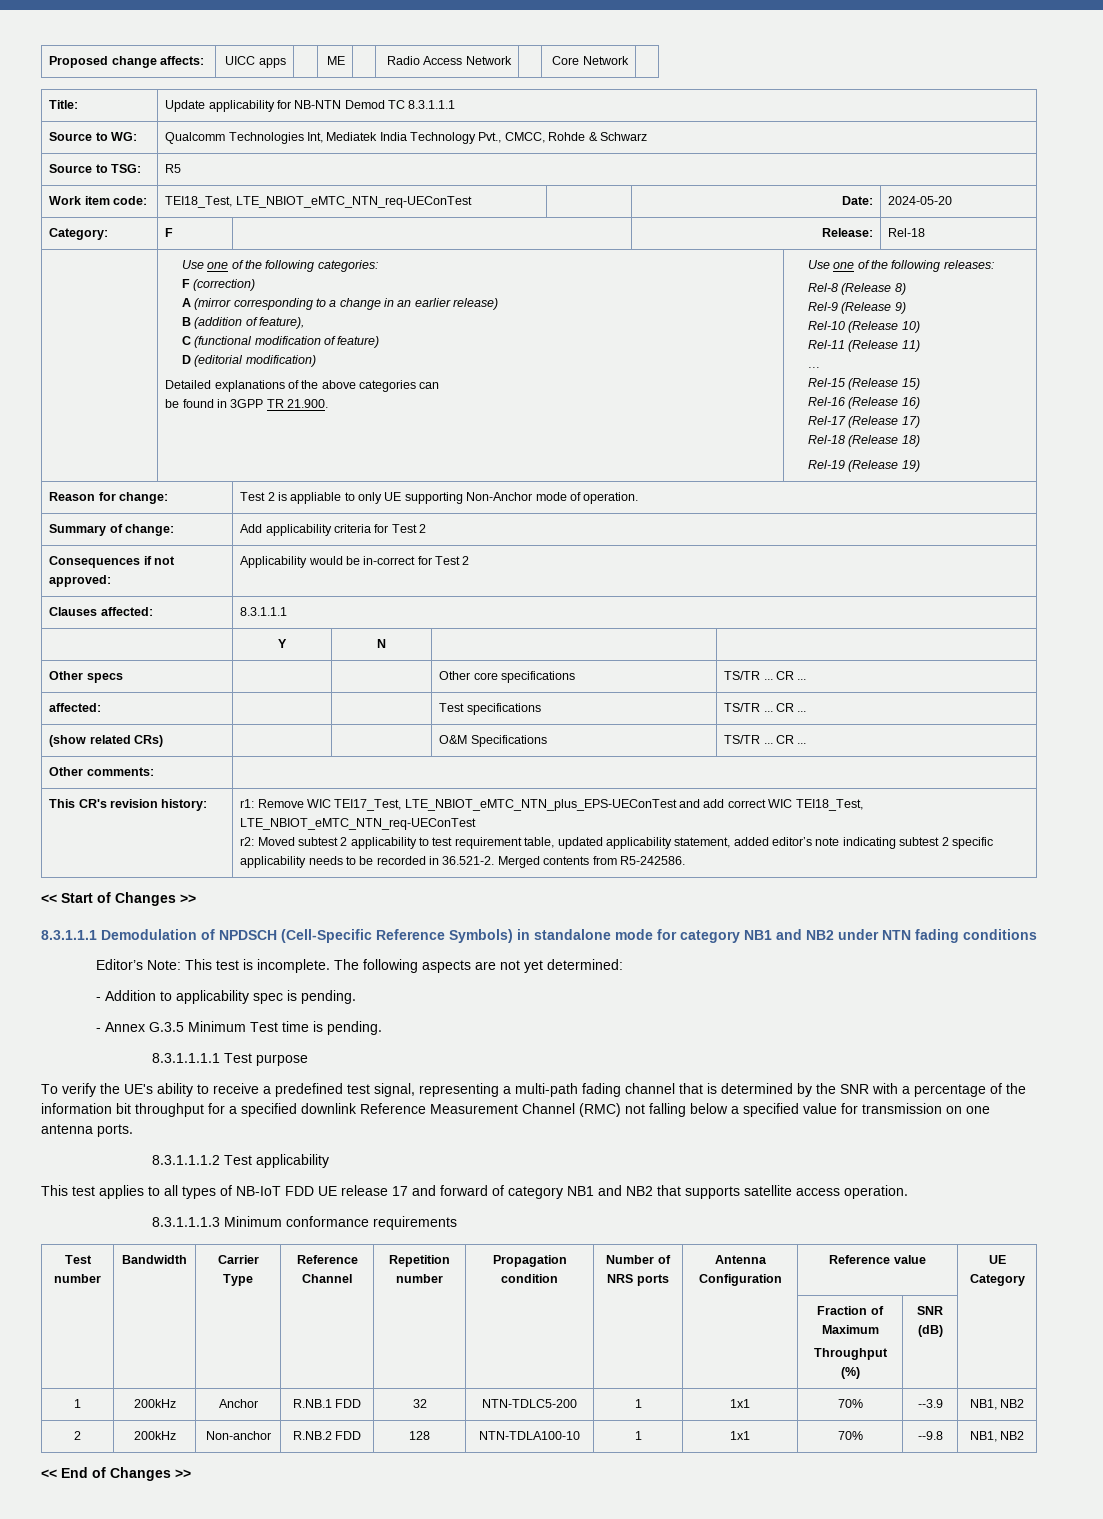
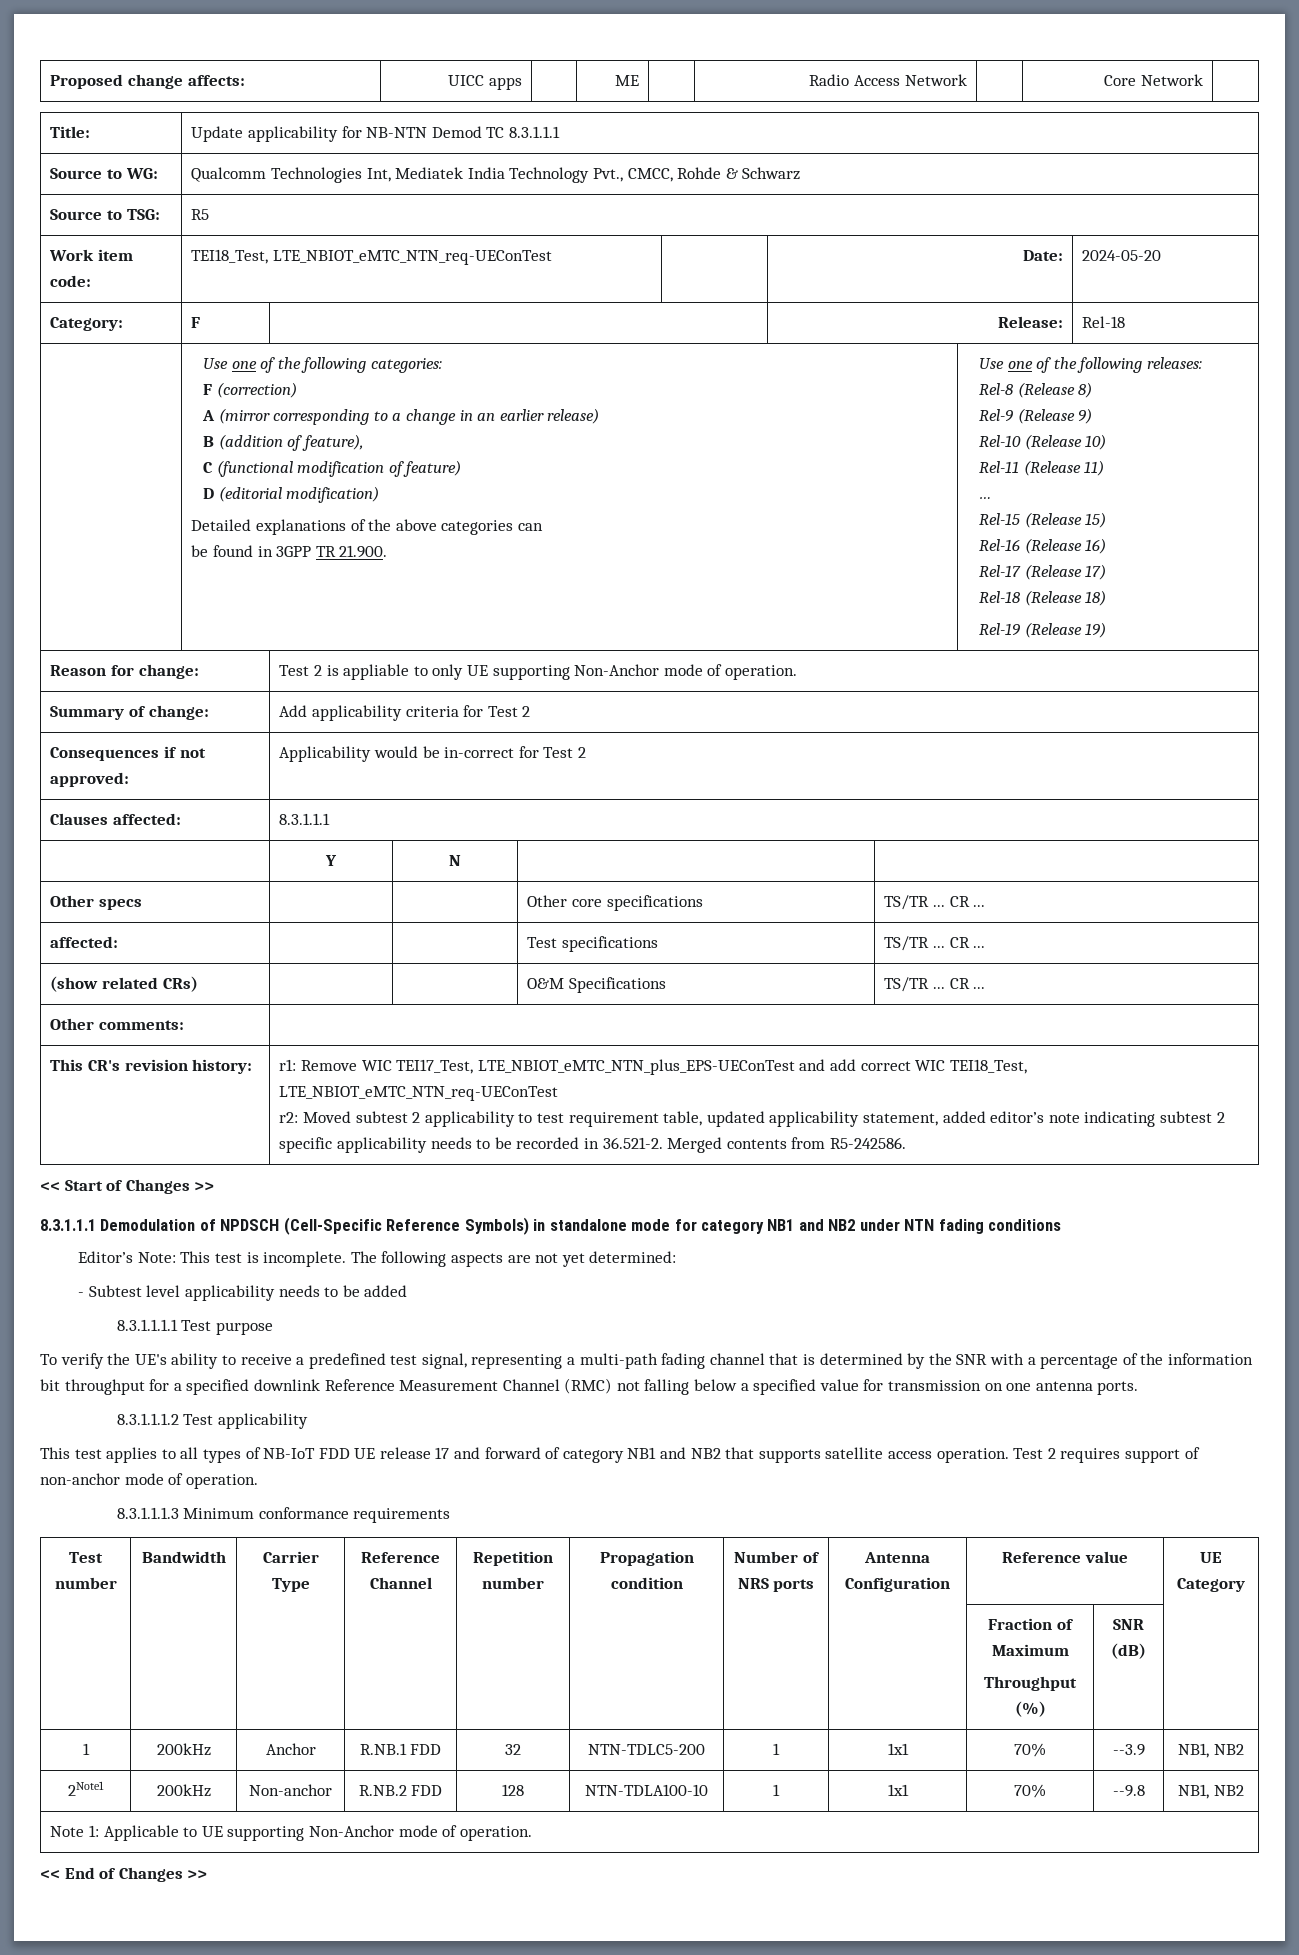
- - Addition to applicability spec is pending.
- - Annex G.3.5 Minimum Test time is pending.
+ - Subtest level applicability needs to be added
+ Test 2 requires support of non-anchor mode of operation.
- 2 | 200kHz | Non-anchor | R.NB.2 FDD | 128 | NTN-TDLA100-10 | 1 | 1x1 | 70% | --9.8 | NB1, NB2
+ 2Note1 | 200kHz | Non-anchor | R.NB.2 FDD | 128 | NTN-TDLA100-10 | 1 | 1x1 | 70% | --9.8 | NB1, NB2
+ Note 1: Applicable to UE supporting Non-Anchor mode of operation.

